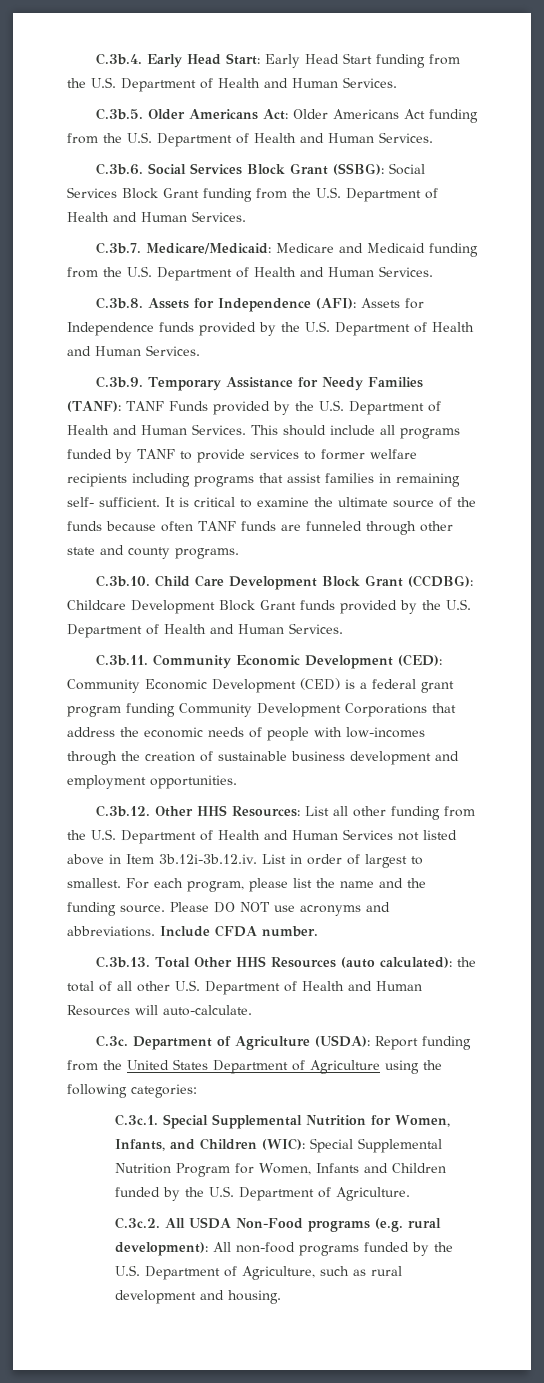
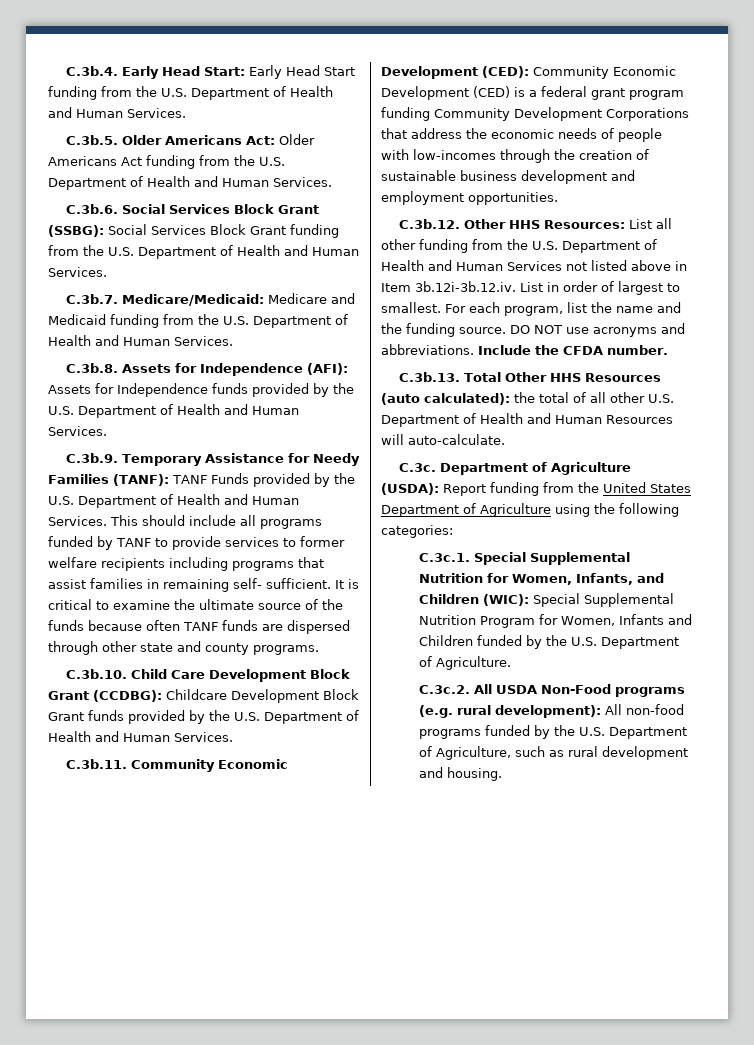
- It is critical to examine the ultimate source of the funds because often TANF funds are funneled through other state and county programs.
+ It is critical to examine the ultimate source of the funds because often TANF funds are dispersed through other state and county programs.
- For each program, please list the name and the funding source.
+ For each program, list the name and the funding source.
- Please DO NOT use acronyms and abbreviations.
+ DO NOT use acronyms and abbreviations.
- Include CFDA number.
+ Include the CFDA number.

